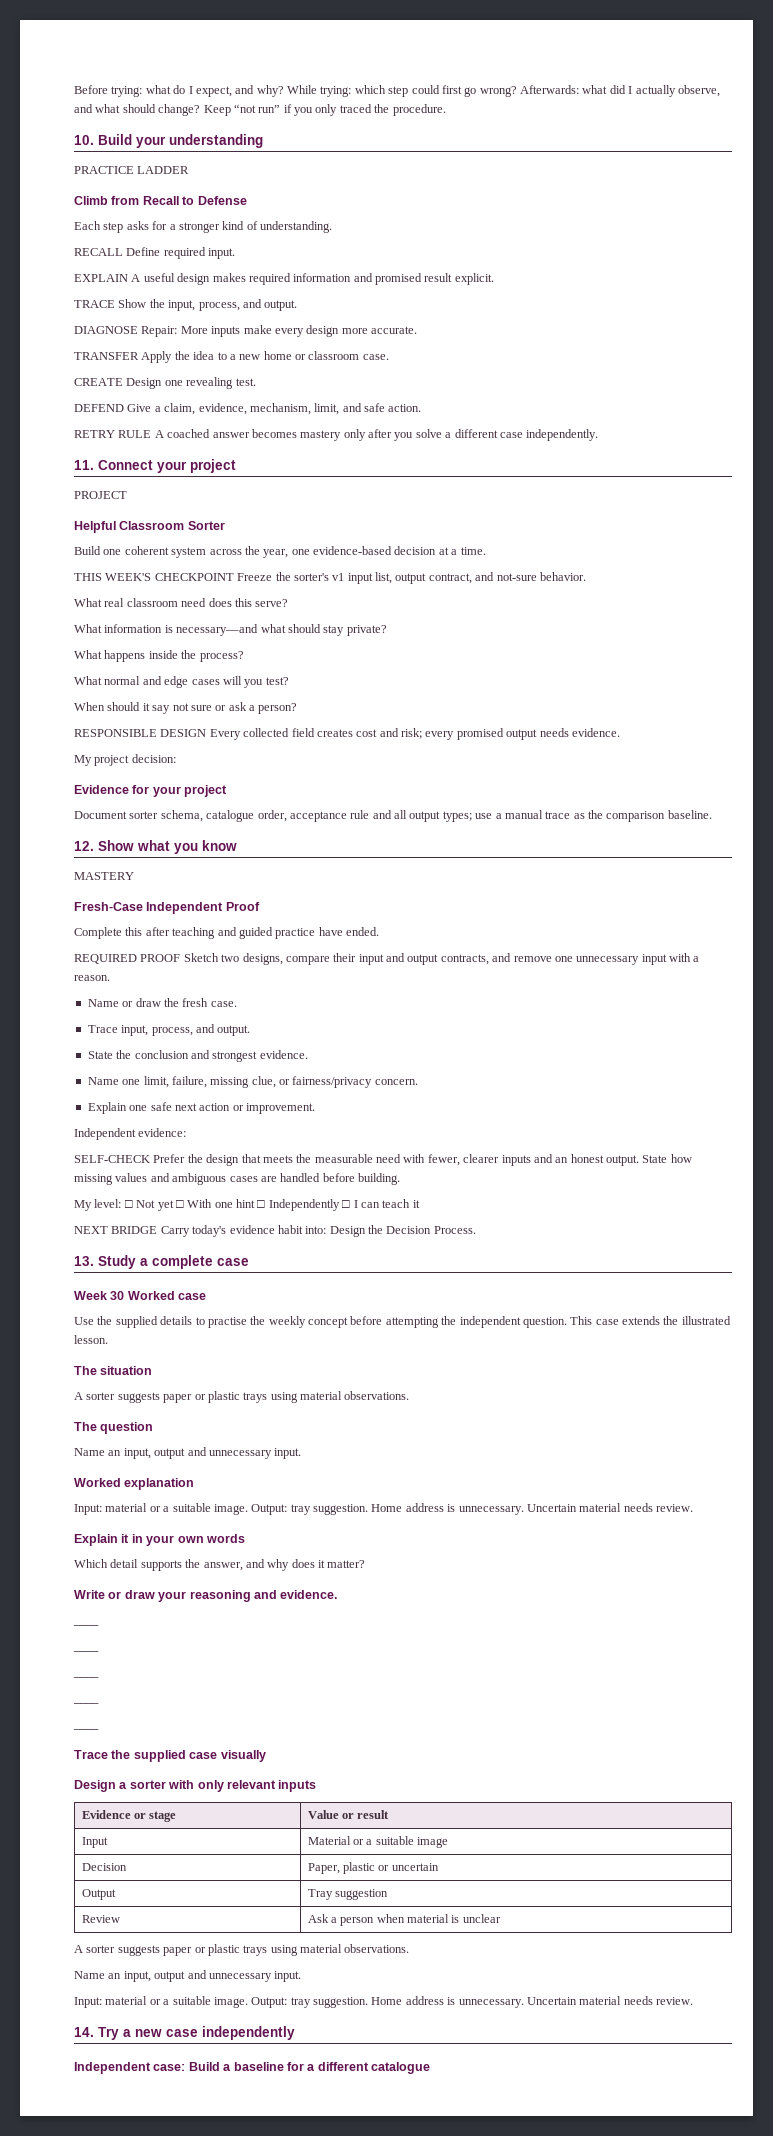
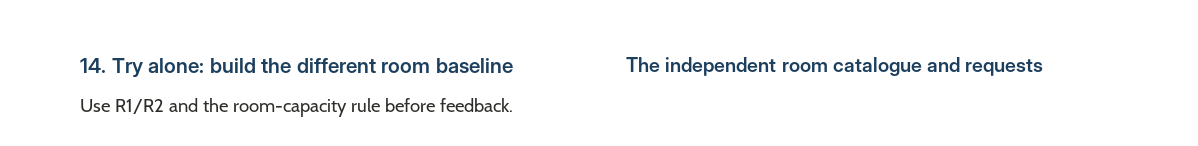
- Before trying: what do I expect, and why? While trying: which step could first go wrong? Afterwards: what did I actually observe, and what should change? Keep “not run” if you only traced the procedure.
- 10. Build your understanding
- PRACTICE LADDER
- Climb from Recall to Defense
- Each step asks for a stronger kind of understanding.
- RECALL Define required input.
- EXPLAIN A useful design makes required information and promised result explicit.
- TRACE Show the input, process, and output.
- DIAGNOSE Repair: More inputs make every design more accurate.
- TRANSFER Apply the idea to a new home or classroom case.
- CREATE Design one revealing test.
- DEFEND Give a claim, evidence, mechanism, limit, and safe action.
- RETRY RULE A coached answer becomes mastery only after you solve a different case independently.
- 11. Connect your project
- PROJECT
- Helpful Classroom Sorter
- Build one coherent system across the year, one evidence-based decision at a time.
- THIS WEEK'S CHECKPOINT Freeze the sorter's v1 input list, output contract, and not-sure behavior.
- What real classroom need does this serve?
- What information is necessary—and what should stay private?
- What happens inside the process?
- What normal and edge cases will you test?
- When should it say not sure or ask a person?
- RESPONSIBLE DESIGN Every collected field creates cost and risk; every promised output needs evidence.
- My project decision:
- Evidence for your project
- Document sorter schema, catalogue order, acceptance rule and all output types; use a manual trace as the comparison baseline.
- 12. Show what you know
- MASTERY
- Fresh-Case Independent Proof
- Complete this after teaching and guided practice have ended.
- REQUIRED PROOF Sketch two designs, compare their input and output contracts, and remove one unnecessary input with a reason.
- Name or draw the fresh case.
- Trace input, process, and output.
- State the conclusion and strongest evidence.
- Name one limit, failure, missing clue, or fairness/privacy concern.
- Explain one safe next action or improvement.
- Independent evidence:
- SELF-CHECK Prefer the design that meets the measurable need with fewer, clearer inputs and an honest output. State how missing values and ambiguous cases are handled before building.
- My level: □ Not yet □ With one hint □ Independently □ I can teach it
- NEXT BRIDGE Carry today's evidence habit into: Design the Decision Process.
- 13. Study a complete case
- Week 30 Worked case
- Use the supplied details to practise the weekly concept before attempting the independent question. This case extends the illustrated lesson.
- The situation
- A sorter suggests paper or plastic trays using material observations.
- The question
- Name an input, output and unnecessary input.
- Worked explanation
- Input: material or a suitable image. Output: tray suggestion. Home address is unnecessary. Uncertain material needs review.
- Explain it in your own words
- Which detail supports the answer, and why does it matter?
- Write or draw your reasoning and evidence.
- ____
- ____
- ____
- ____
- ____
- Trace the supplied case visually
- Design a sorter with only relevant inputs
- Evidence or stage | Value or result
- Input | Material or a suitable image
- Decision | Paper, plastic or uncertain
- Output | Tray suggestion
- Review | Ask a person when material is unclear
- A sorter suggests paper or plastic trays using material observations.
- Name an input, output and unnecessary input.
- Input: material or a suitable image. Output: tray suggestion. Home address is unnecessary. Uncertain material needs review.
- 14. Try a new case independently
- Independent case: Build a baseline for a different catalogue
+ 14. Try alone: build the different room baseline
+ Use R1/R2 and the room-capacity rule before feedback.
+ The independent room catalogue and requests

